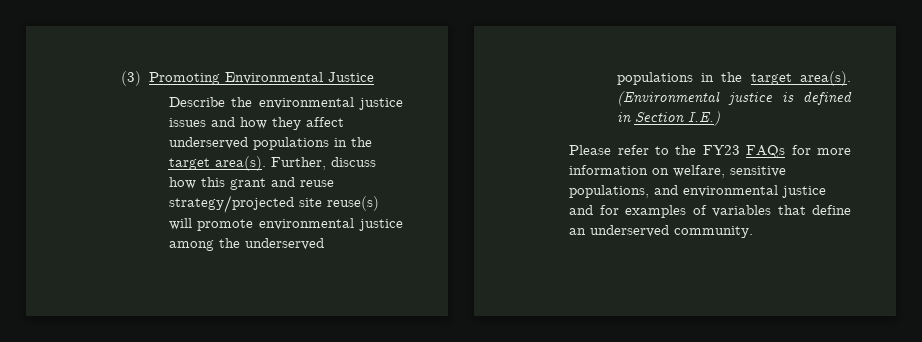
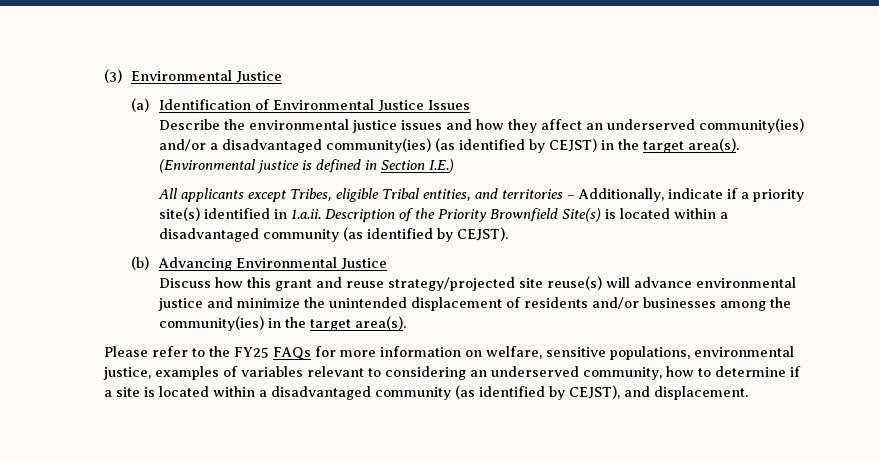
- (3) Promoting Environmental Justice
+ (3) Environmental Justice
+ (a) Identification of Environmental Justice Issues
- Describe the environmental justice issues and how they affect underserved populations in the target area(s). Further, discuss how this grant and reuse strategy/projected site reuse(s) will promote environmental justice among the underserved populations in the target area(s).
+ Describe the environmental justice issues and how they affect an underserved community(ies) and/or a disadvantaged community(ies) (as identified by CEJST) in the target area(s).
+ All applicants except Tribes, eligible Tribal entities, and territories – Additionally, indicate if a priority site(s) identified in 1.a.ii. Description of the Priority Brownfield Site(s) is located within a disadvantaged community (as identified by CEJST).
+ (b) Advancing Environmental Justice
+ Discuss how this grant and reuse strategy/projected site reuse(s) will advance environmental justice and minimize the unintended displacement of residents and/or businesses among the community(ies) in the target area(s).
- Please refer to the FY23 FAQs for more information on welfare, sensitive populations, and environmental justice and for examples of variables that define an underserved community.
+ Please refer to the FY25 FAQs for more information on welfare, sensitive populations, environmental justice, examples of variables relevant to considering an underserved community, how to determine if a site is located within a disadvantaged community (as identified by CEJST), and displacement.

